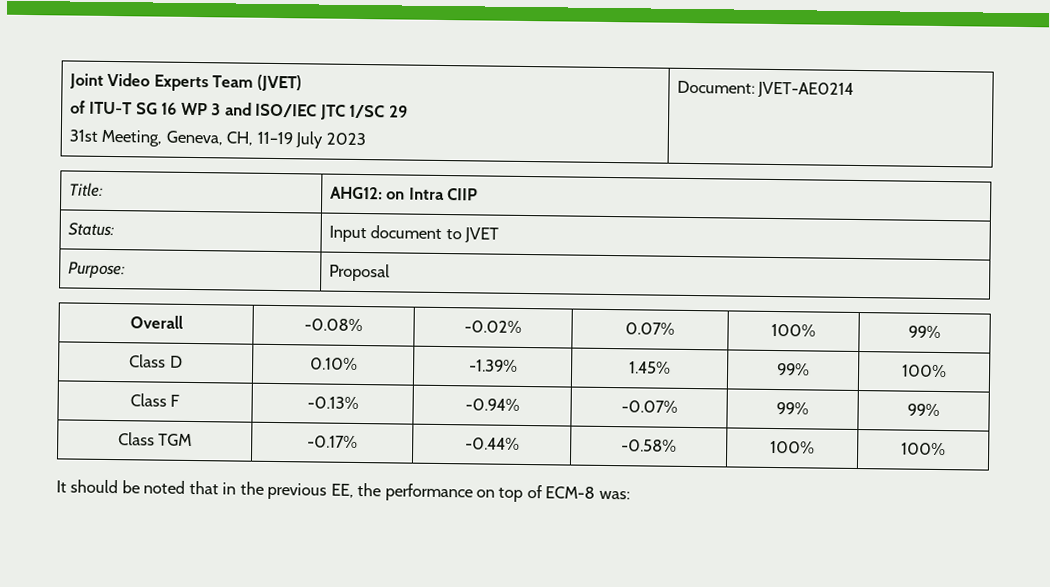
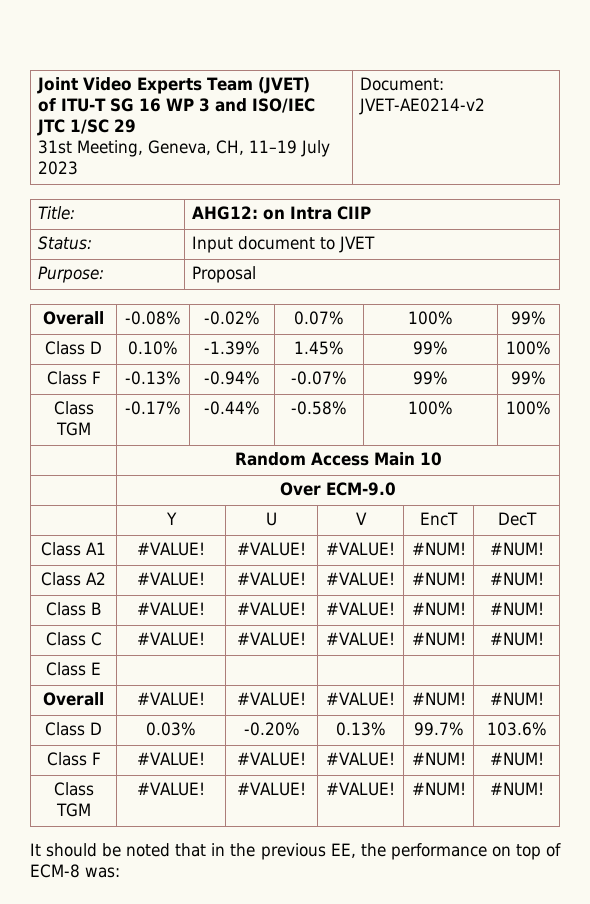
  Joint Video Experts Team (JVET)
  of ITU-T SG 16 WP 3 and ISO/IEC JTC 1/SC 29
- 31st Meeting, Geneva, CH, 11–19 July 2023 | Document: JVET-AE0214
+ 31st Meeting, Geneva, CH, 11–19 July 2023 | Document: JVET-AE0214-v2
+ | Random Access Main 10
+ | Over ECM-9.0
+ | Y | U | V | EncT | DecT
+ Class A1 | #VALUE! | #VALUE! | #VALUE! | #NUM! | #NUM!
+ Class A2 | #VALUE! | #VALUE! | #VALUE! | #NUM! | #NUM!
+ Class B | #VALUE! | #VALUE! | #VALUE! | #NUM! | #NUM!
+ Class C | #VALUE! | #VALUE! | #VALUE! | #NUM! | #NUM!
+ Class E | | | | |
+ Overall | #VALUE! | #VALUE! | #VALUE! | #NUM! | #NUM!
+ Class D | 0.03% | -0.20% | 0.13% | 99.7% | 103.6%
+ Class F | #VALUE! | #VALUE! | #VALUE! | #NUM! | #NUM!
+ Class TGM | #VALUE! | #VALUE! | #VALUE! | #NUM! | #NUM!

